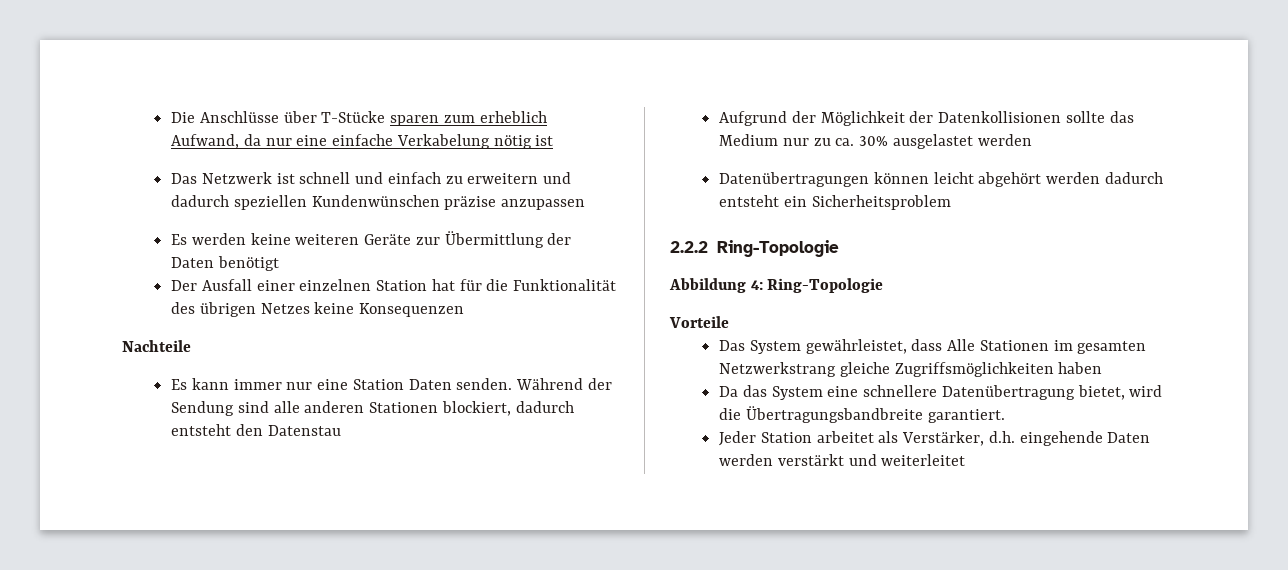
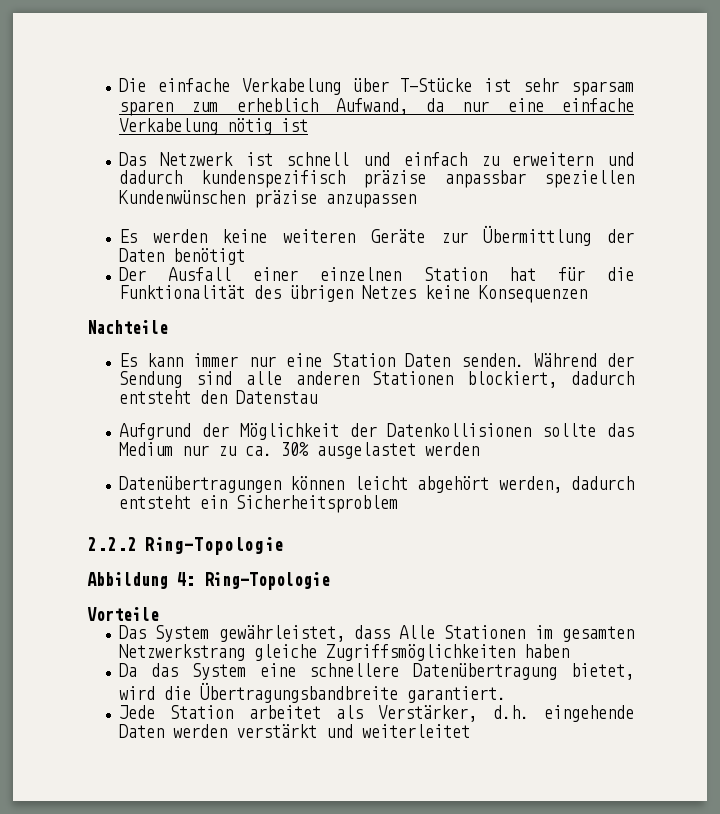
- Die Anschlüsse über T-Stücke sparen zum erheblich Aufwand, da nur eine einfache Verkabelung nötig ist
+ Die einfache Verkabelung über T-Stücke ist sehr sparsam sparen zum erheblich Aufwand, da nur eine einfache Verkabelung nötig ist
- Das Netzwerk ist schnell und einfach zu erweitern und dadurch speziellen Kundenwünschen präzise anzupassen
+ Das Netzwerk ist schnell und einfach zu erweitern und dadurch kundenspezifisch präzise anpassbar speziellen Kundenwünschen präzise anzupassen
- Datenübertragungen können leicht abgehört werden dadurch entsteht ein Sicherheitsproblem
+ Datenübertragungen können leicht abgehört werden, dadurch entsteht ein Sicherheitsproblem
- Jeder Station arbeitet als Verstärker, d.h. eingehende Daten werden verstärkt und weiterleitet
+ Jede Station arbeitet als Verstärker, d.h. eingehende Daten werden verstärkt und weiterleitet

